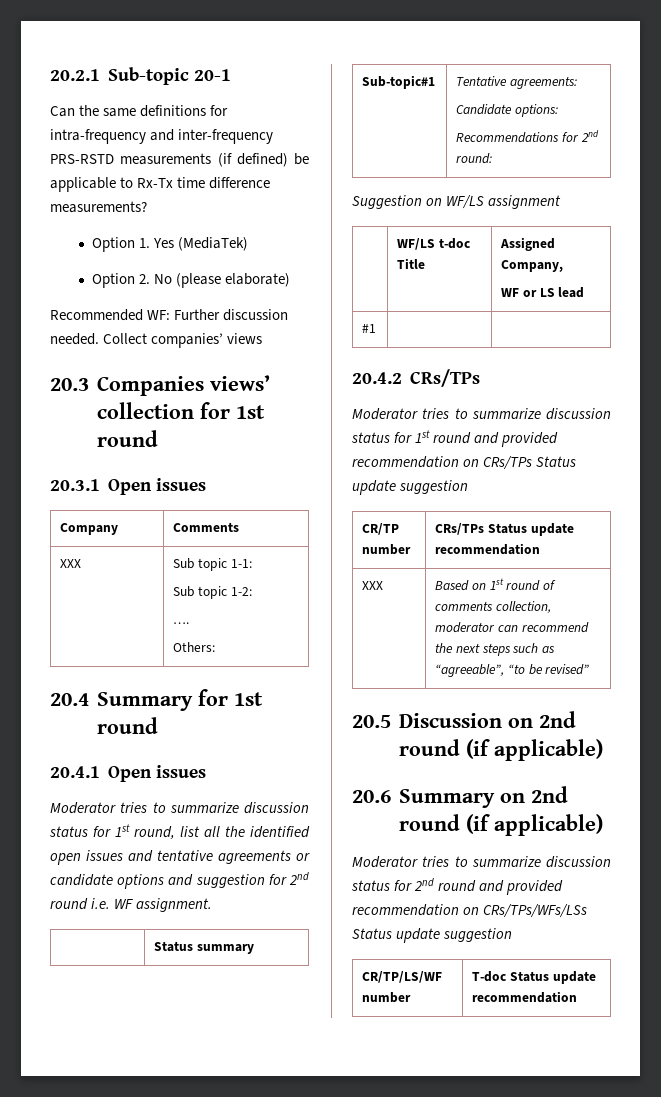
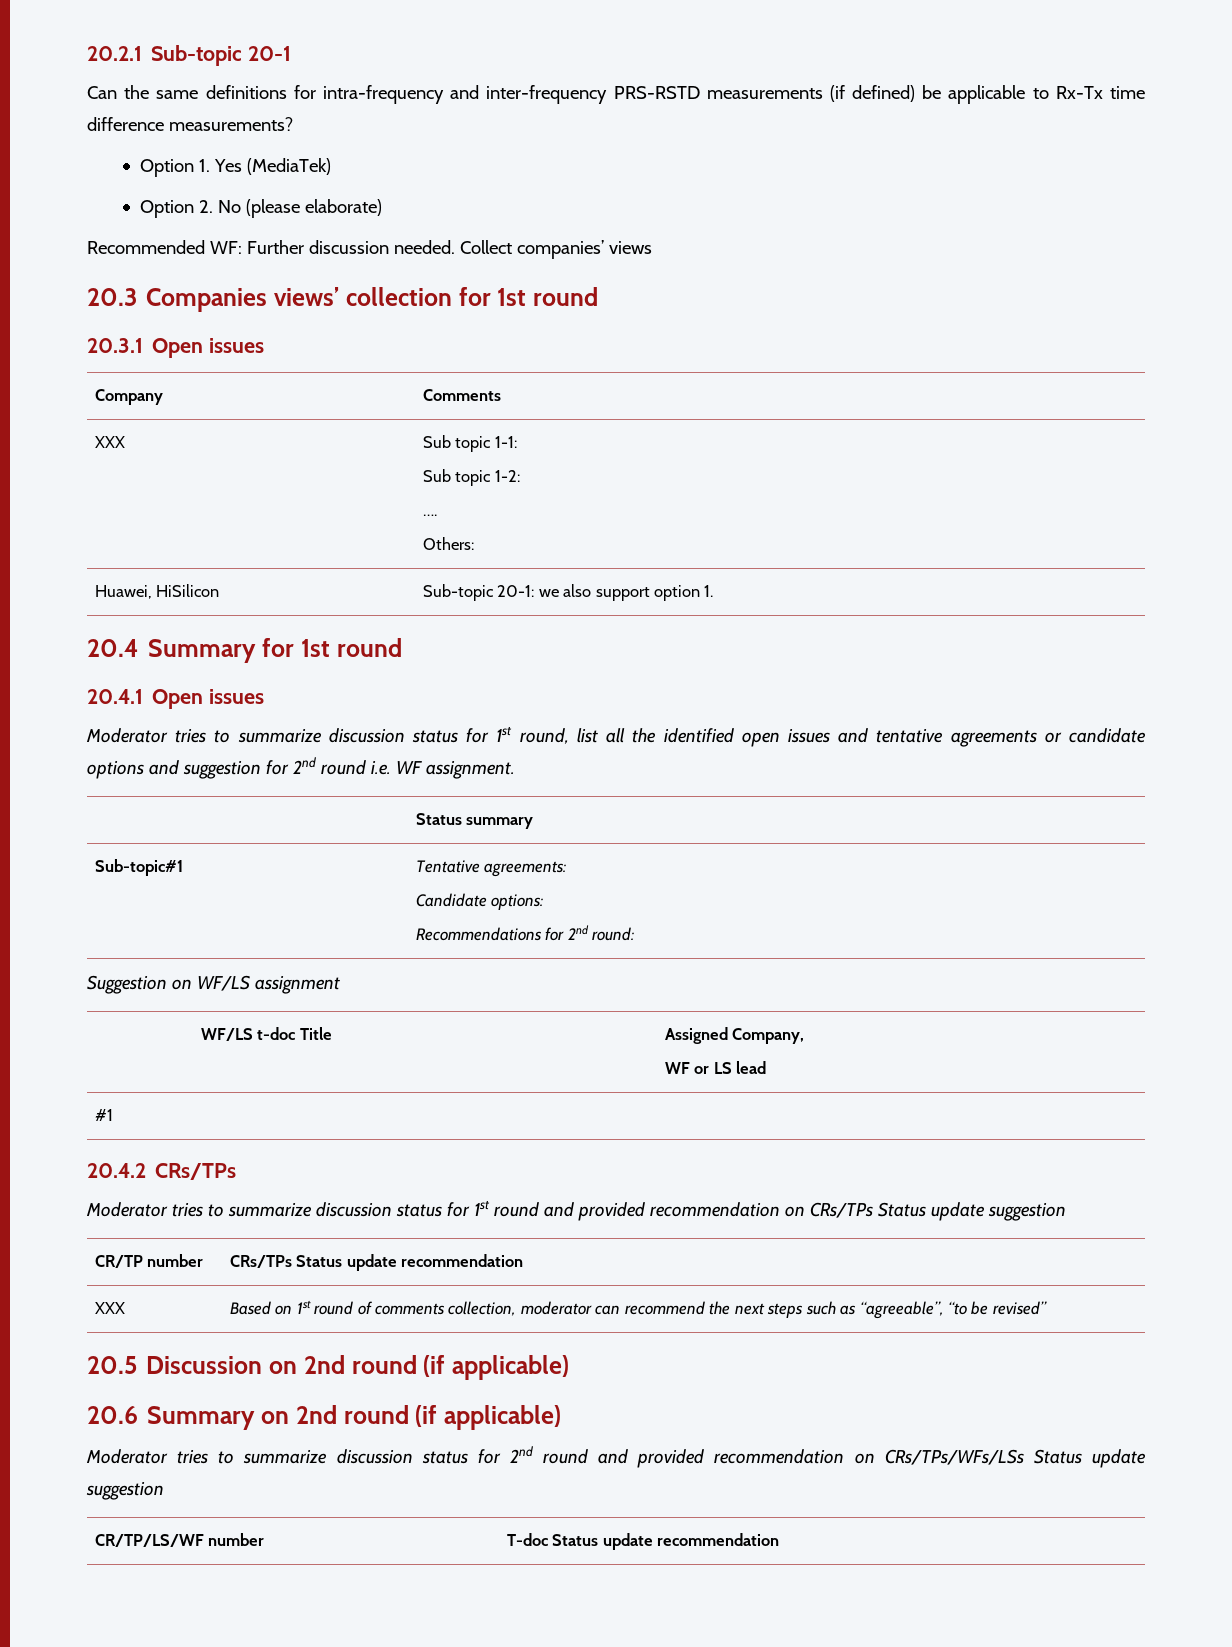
+ Huawei, HiSilicon | Sub-topic 20-1: we also support option 1.

